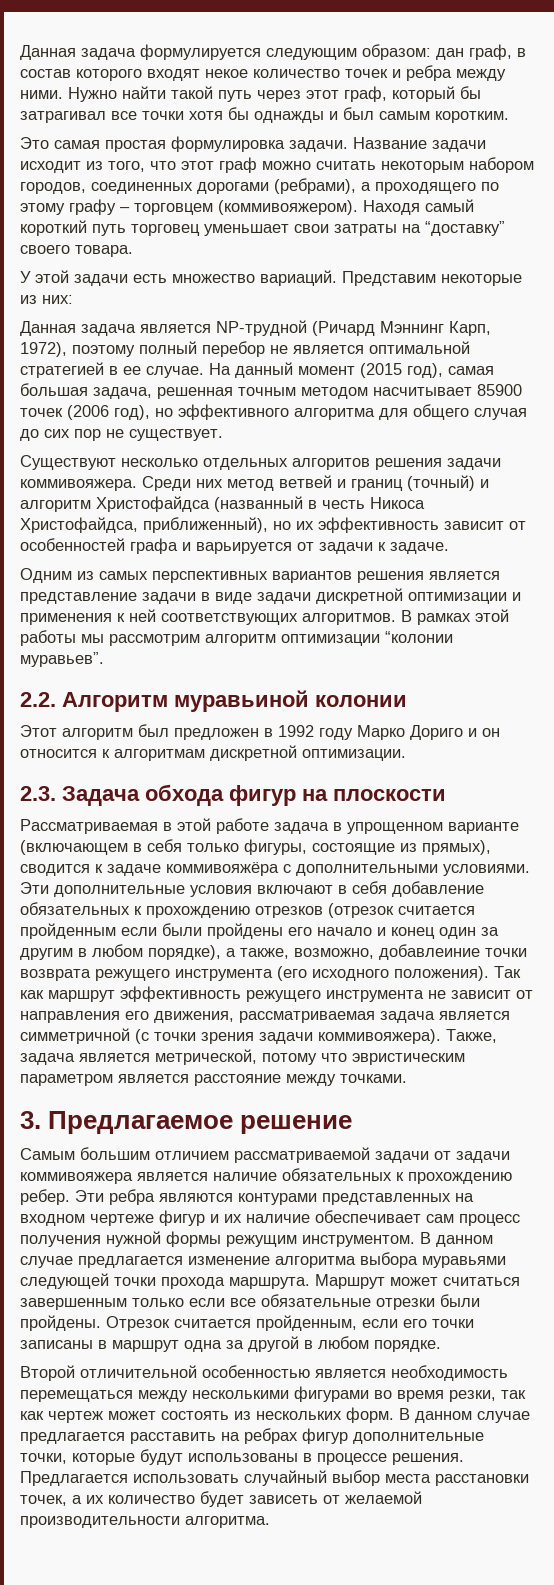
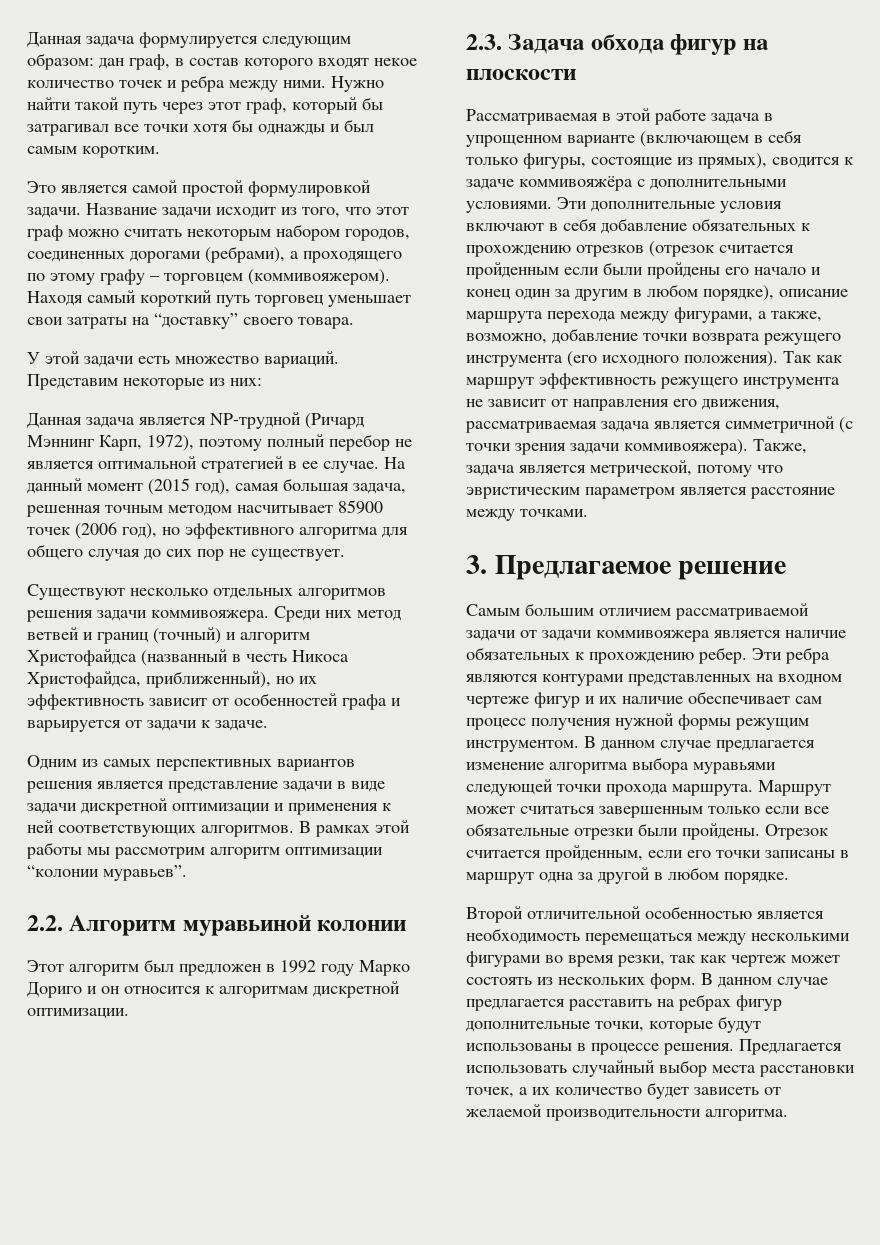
- Это самая простая формулировка задачи.
+ Это является самой простой формулировкой задачи.
- Существуют несколько отдельных алгоритов решения задачи коммивояжера.
+ Существуют несколько отдельных алгоритмов решения задачи коммивояжера.
- Эти дополнительные условия включают в себя добавление обязательных к прохождению отрезков (отрезок считается пройденным если были пройдены его начало и конец один за другим в любом порядке), а также, возможно, добавлеиние точки возврата режущего инструмента (его исходного положения).
+ Эти дополнительные условия включают в себя добавление обязательных к прохождению отрезков (отрезок считается пройденным если были пройдены его начало и конец один за другим в любом порядке), описание маршрута перехода между фигурами, а также, возможно, добавление точки возврата режущего инструмента (его исходного положения).

